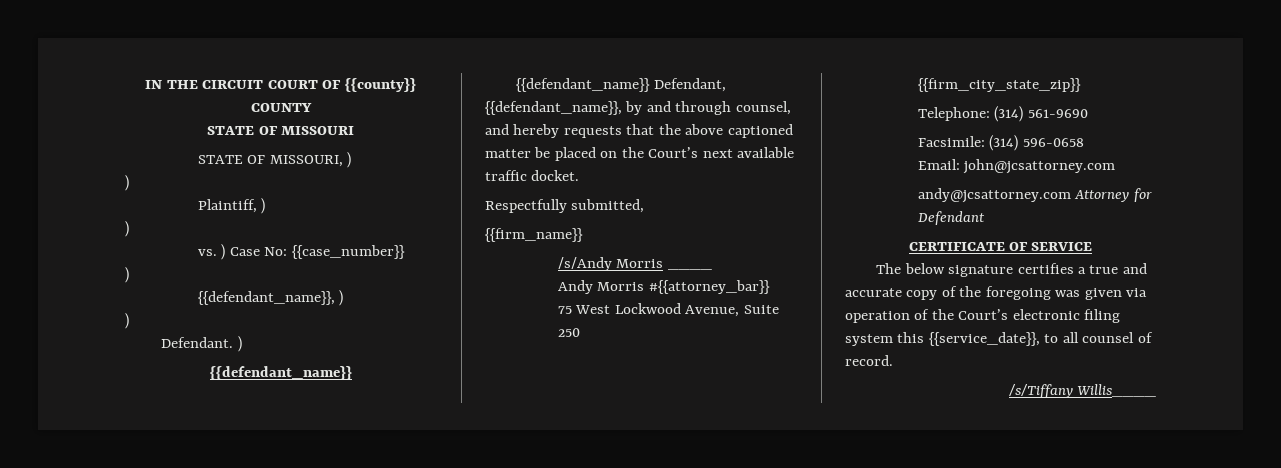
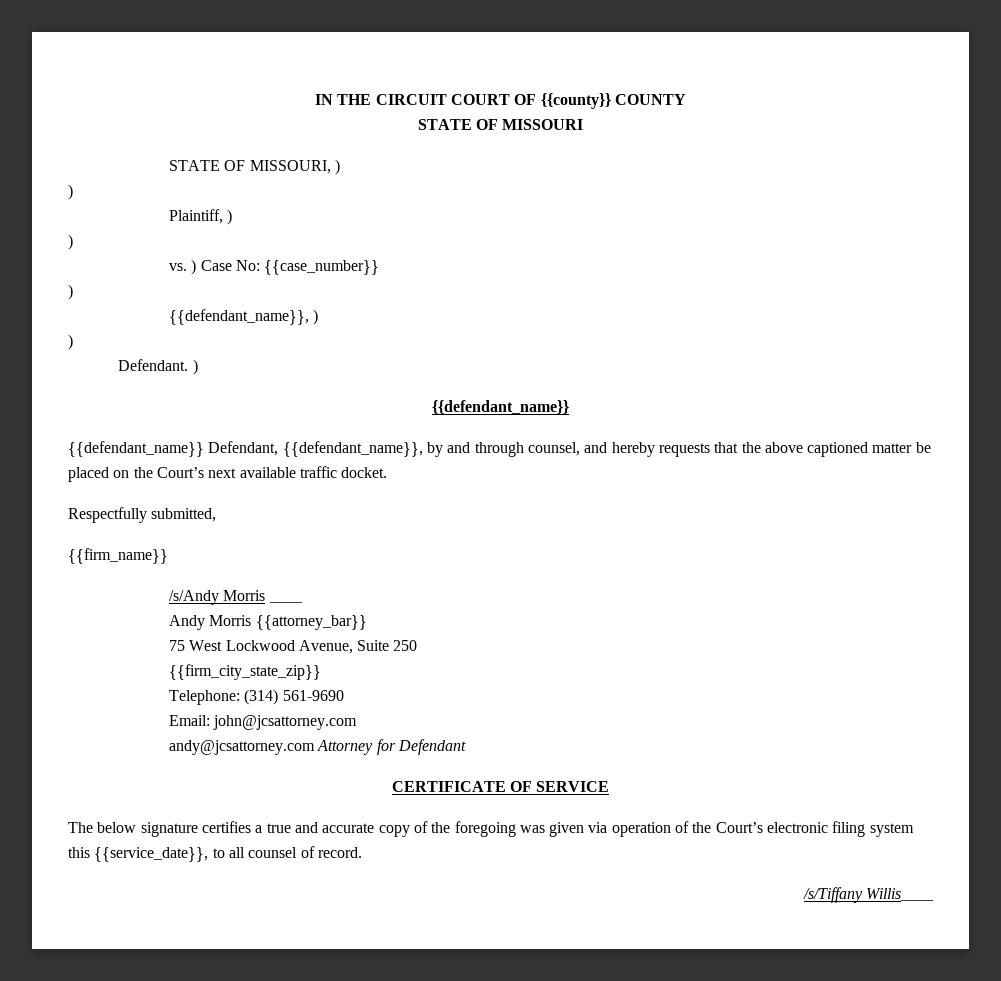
- Andy Morris #{{attorney_bar}}
+ Andy Morris {{attorney_bar}}
- Facsimile: (314) 596-0658

